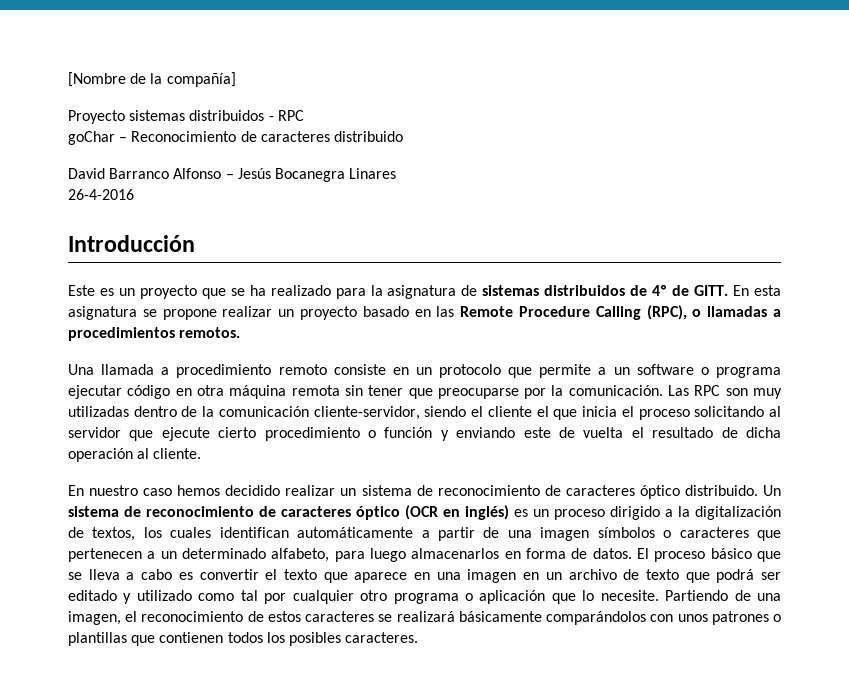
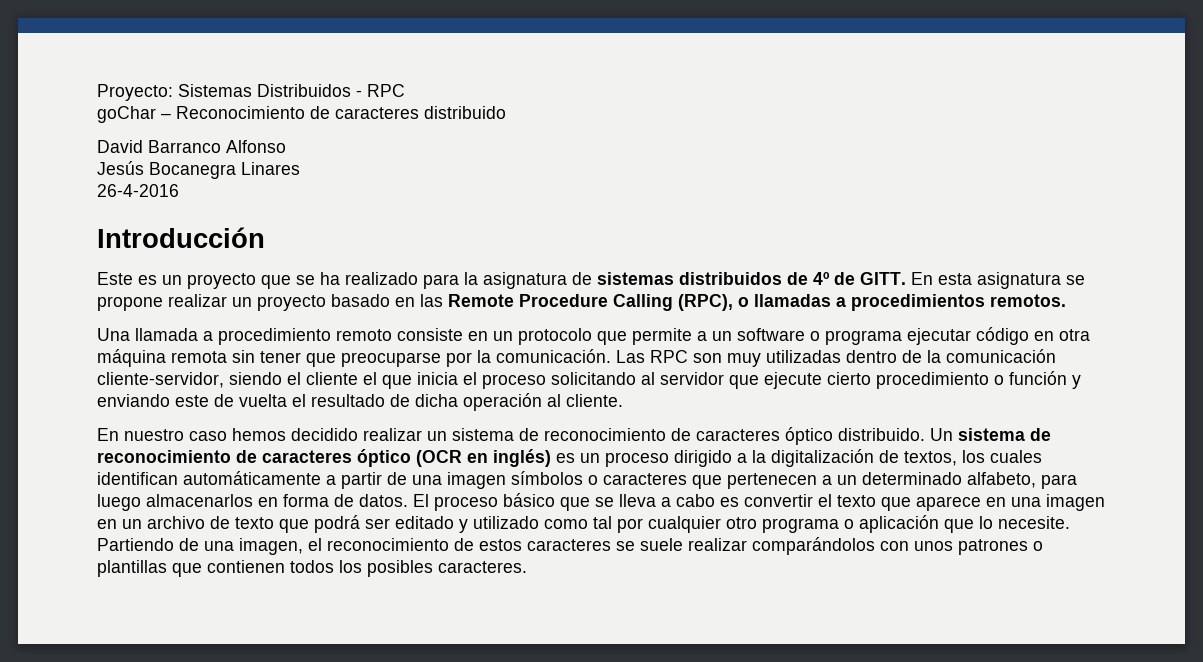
- [Nombre de la compañía]
- Proyecto sistemas distribuidos - RPC
+ Proyecto: Sistemas Distribuidos - RPC
- David Barranco Alfonso – Jesús Bocanegra Linares
+ David Barranco Alfonso
+ Jesús Bocanegra Linares
- Partiendo de una imagen, el reconocimiento de estos caracteres se realizará básicamente comparándolos con unos patrones o plantillas que contienen todos los posibles caracteres.
+ Partiendo de una imagen, el reconocimiento de estos caracteres se suele realizar comparándolos con unos patrones o plantillas que contienen todos los posibles caracteres.

